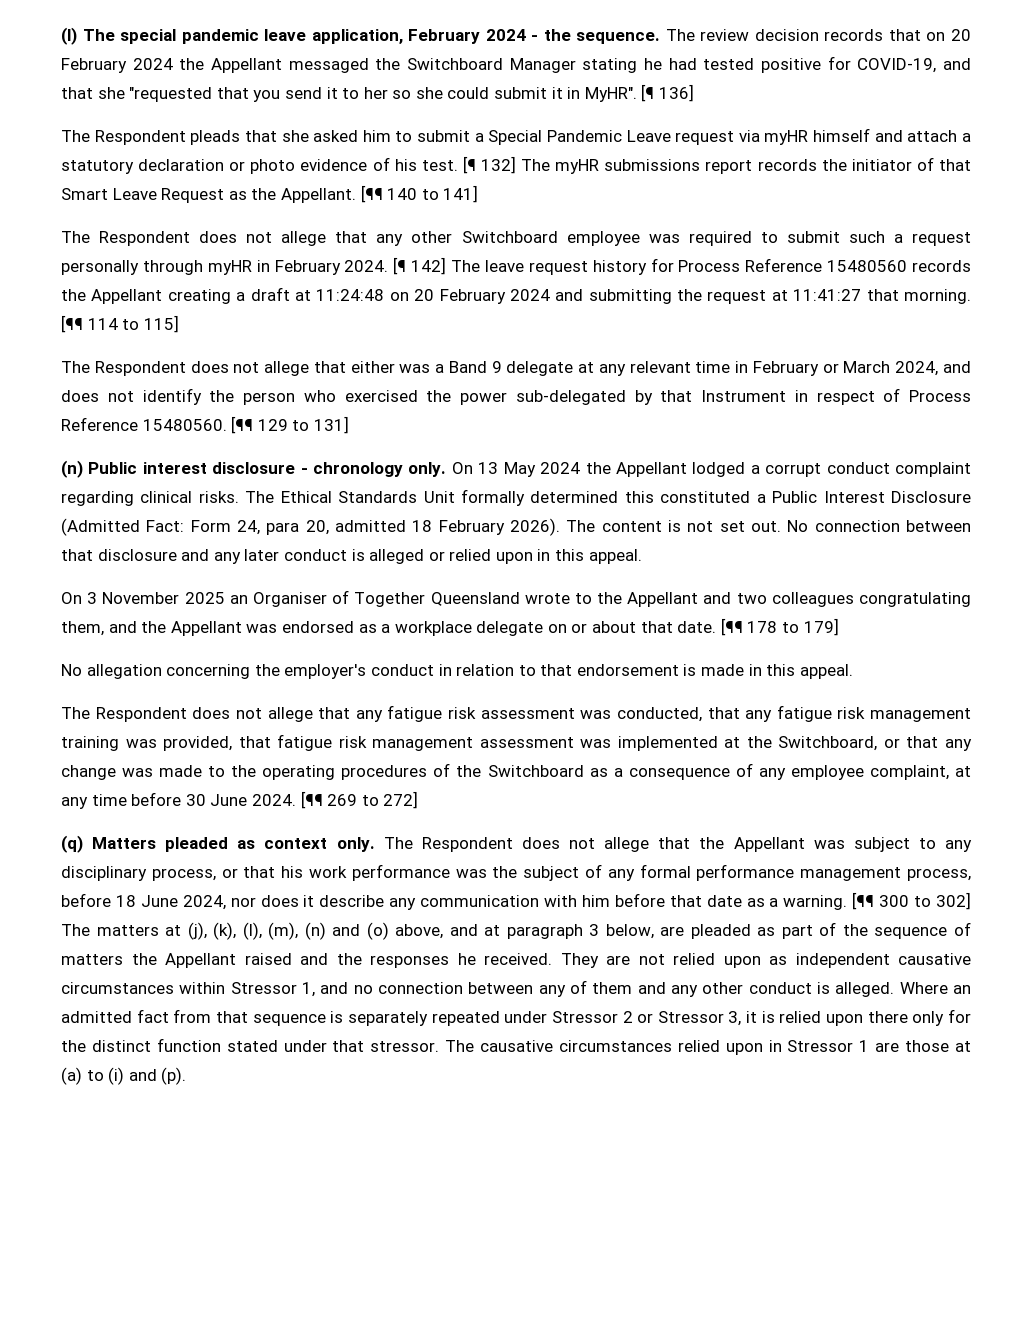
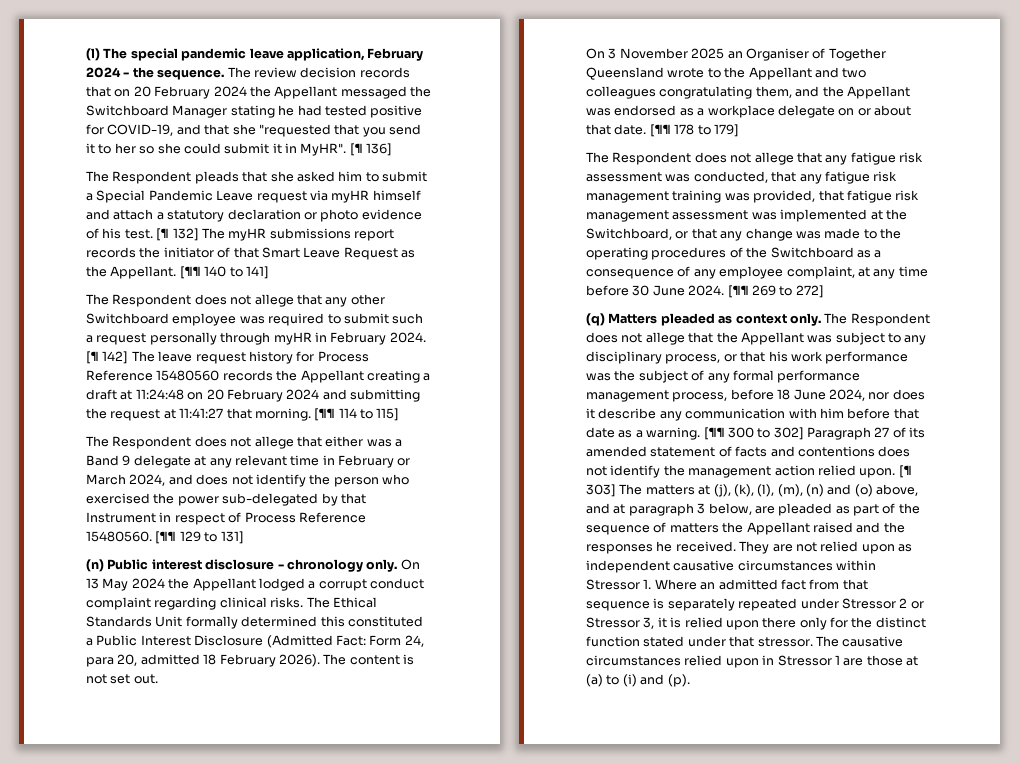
- No connection between that disclosure and any later conduct is alleged or relied upon in this appeal.
- No allegation concerning the employer's conduct in relation to that endorsement is made in this appeal.
- [¶¶ 300 to 302] The matters at (j), (k), (l), (m), (n) and (o) above, and at paragraph 3 below, are pleaded as part of the sequence of matters the Appellant raised and the responses he received.
+ [¶¶ 300 to 302] Paragraph 27 of its amended statement of facts and contentions does not identify the management action relied upon. [¶ 303] The matters at (j), (k), (l), (m), (n) and (o) above, and at paragraph 3 below, are pleaded as part of the sequence of matters the Appellant raised and the responses he received.
- They are not relied upon as independent causative circumstances within Stressor 1, and no connection between any of them and any other conduct is alleged. Where an admitted fact from that sequence is separately repeated under Stressor 2 or Stressor 3, it is relied upon there only for the distinct function stated under that stressor.
+ They are not relied upon as independent causative circumstances within Stressor 1. Where an admitted fact from that sequence is separately repeated under Stressor 2 or Stressor 3, it is relied upon there only for the distinct function stated under that stressor.

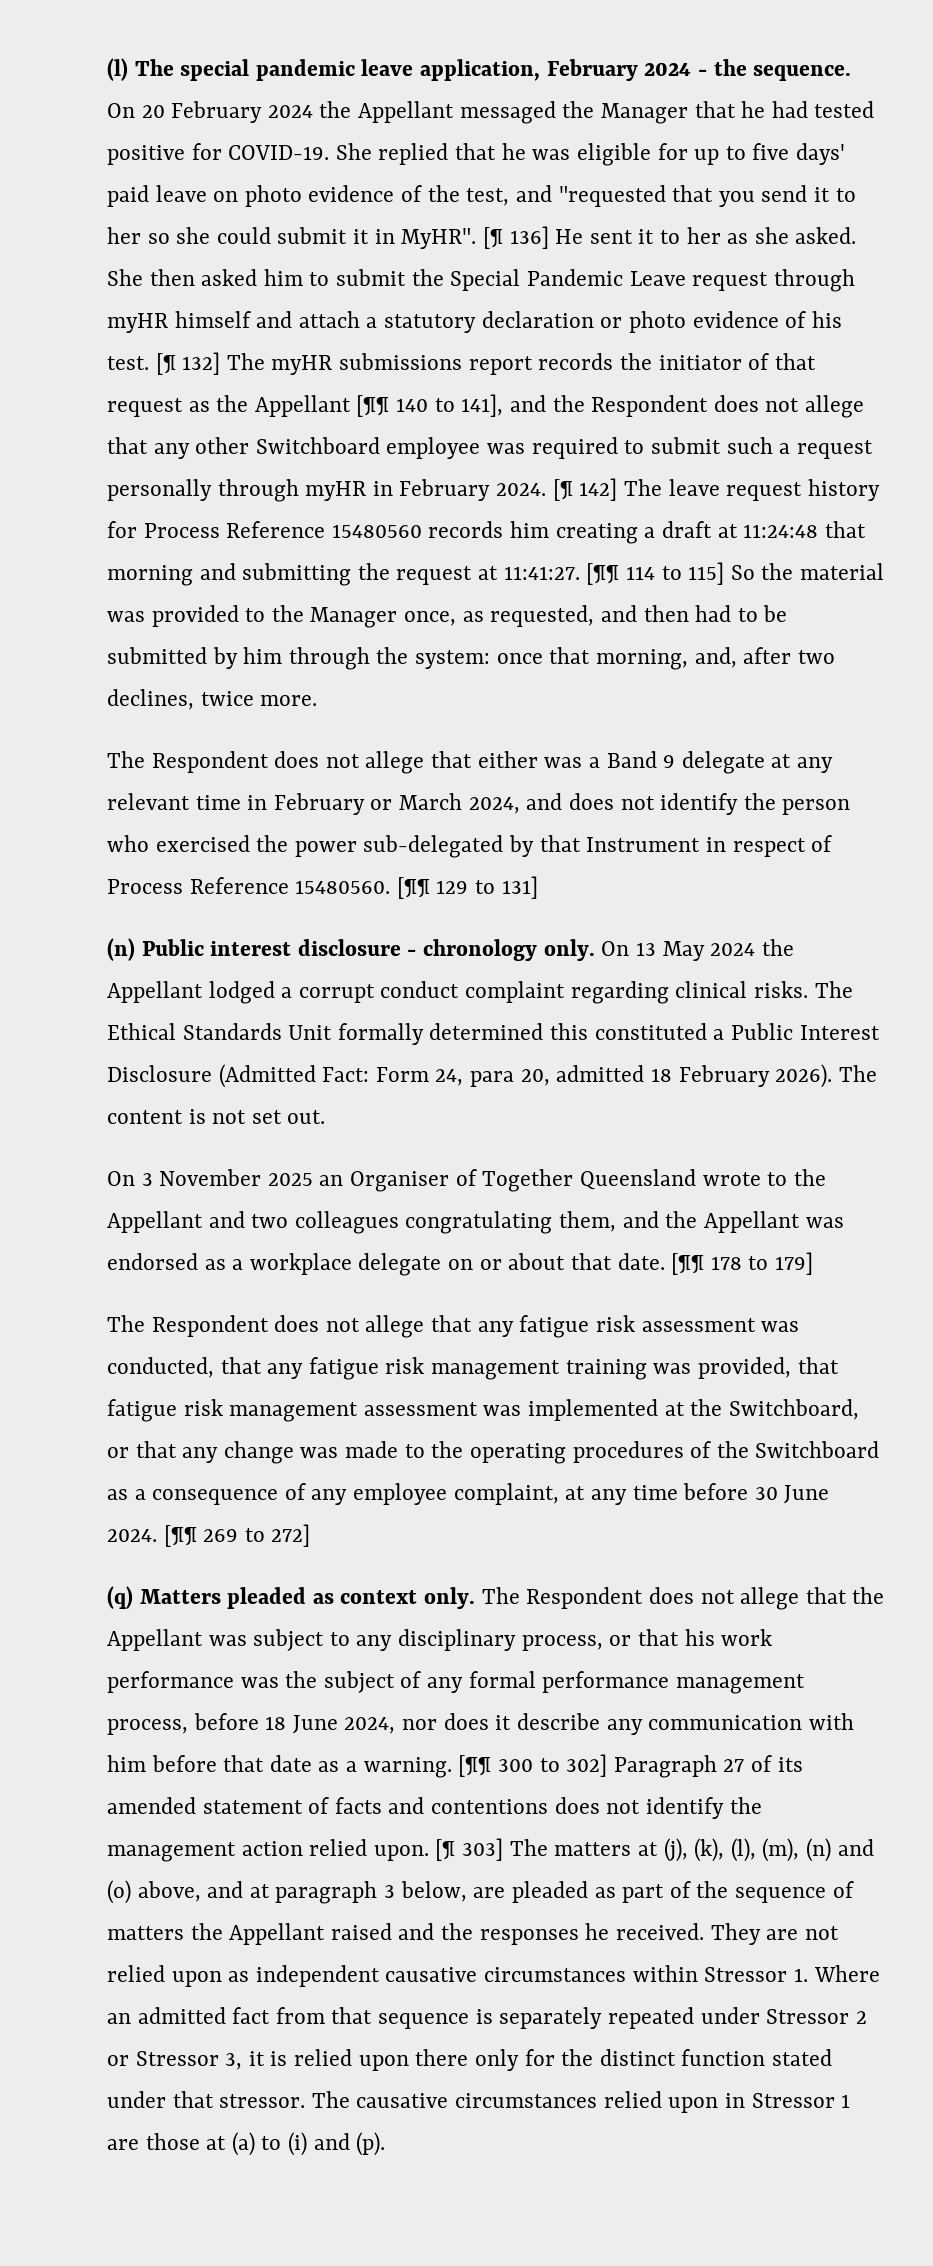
- The review decision records that on 20 February 2024 the Appellant messaged the Switchboard Manager stating he had tested positive for COVID-19, and that she "requested that you send it to her so she could submit it in MyHR".
+ On 20 February 2024 the Appellant messaged the Manager that he had tested positive for COVID-19. She replied that he was eligible for up to five days' paid leave on photo evidence of the test, and "requested that you send it to her so she could submit it in MyHR".
- [¶ 136]
- The Respondent pleads that she asked him to submit a Special Pandemic Leave request via myHR himself and attach a statutory declaration or photo evidence of his test.
+ [¶ 136] He sent it to her as she asked. She then asked him to submit the Special Pandemic Leave request through myHR himself and attach a statutory declaration or photo evidence of his test.
- [¶ 132] The myHR submissions report records the initiator of that Smart Leave Request as the Appellant. [¶¶ 140 to 141]
- The Respondent does not allege that any other Switchboard employee was required to submit such a request personally through myHR in February 2024.
+ [¶ 132] The myHR submissions report records the initiator of that request as the Appellant [¶¶ 140 to 141], and the Respondent does not allege that any other Switchboard employee was required to submit such a request personally through myHR in February 2024.
- [¶ 142] The leave request history for Process Reference 15480560 records the Appellant creating a draft at 11:24:48 on 20 February 2024 and submitting the request at 11:41:27 that morning.
+ [¶ 142] The leave request history for Process Reference 15480560 records him creating a draft at 11:24:48 that morning and submitting the request at 11:41:27.
- [¶¶ 114 to 115]
+ [¶¶ 114 to 115] So the material was provided to the Manager once, as requested, and then had to be submitted by him through the system: once that morning, and, after two declines, twice more.

